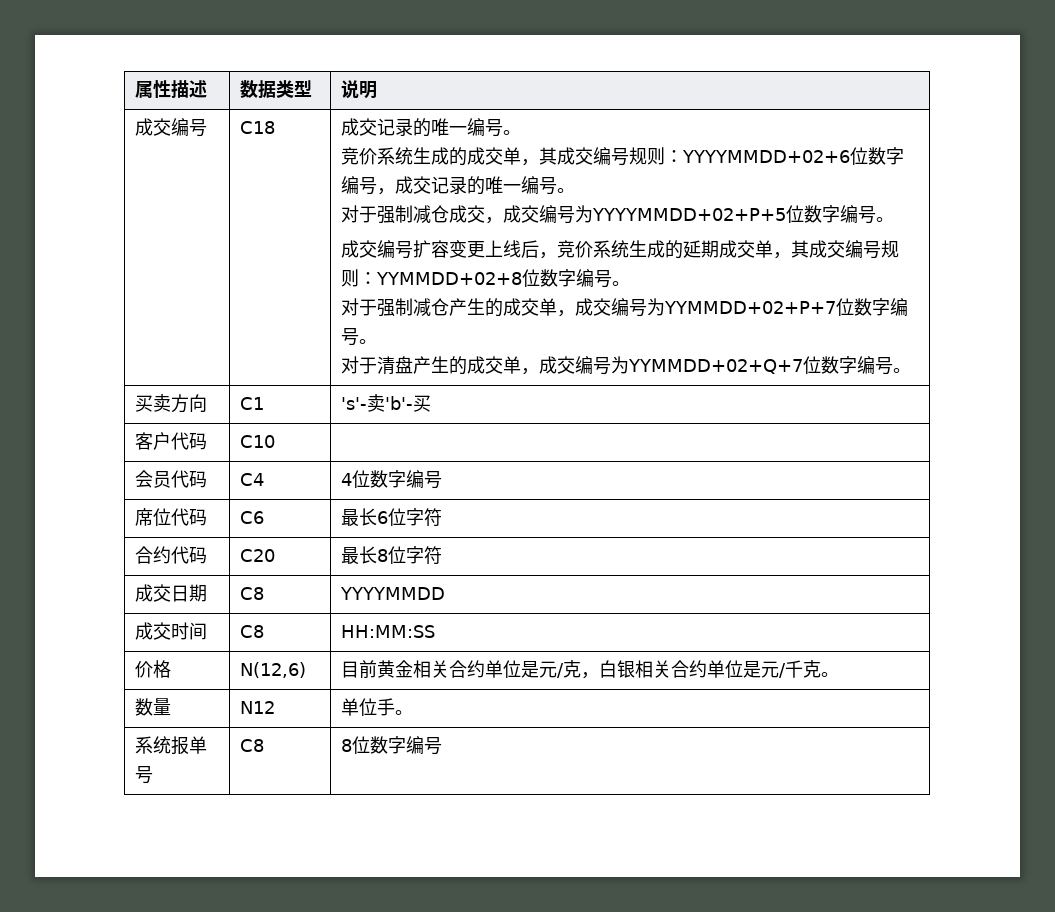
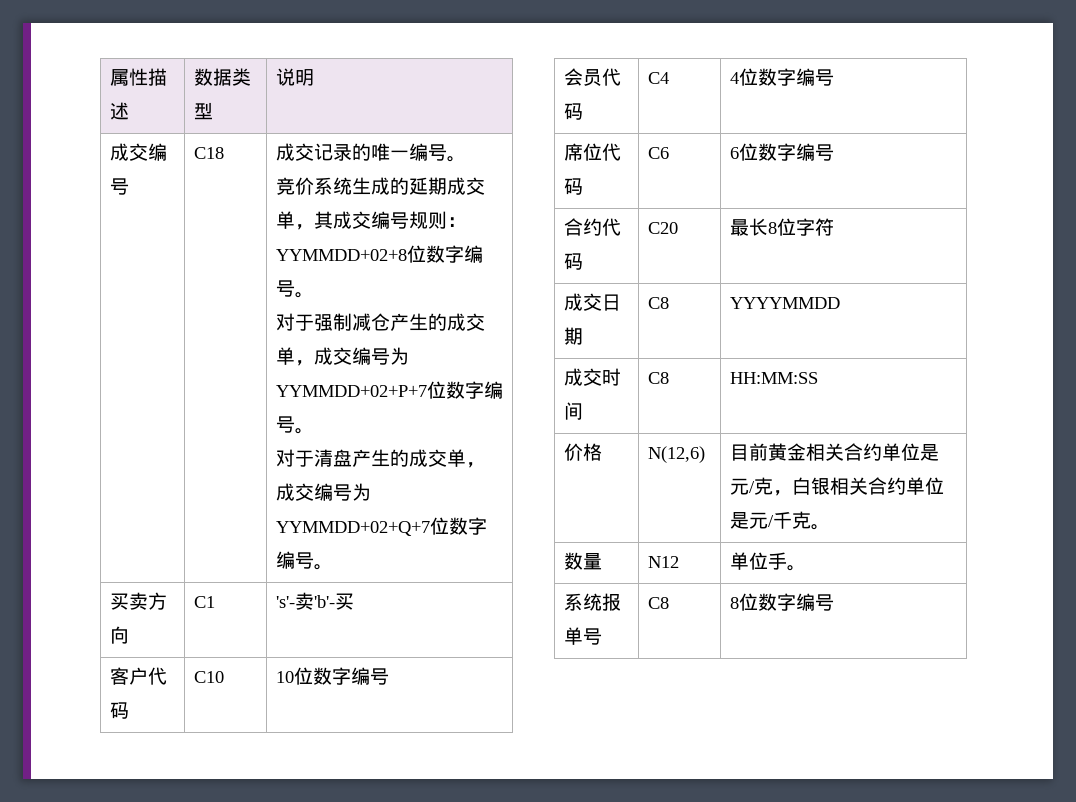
- 竞价系统生成的成交单，其成交编号规则：YYYYMMDD+02+6位数字编号，成交记录的唯一编号。
- 对于强制减仓成交，成交编号为YYYYMMDD+02+P+5位数字编号。
- 成交编号扩容变更上线后，竞价系统生成的延期成交单，其成交编号规则：YYMMDD+02+8位数字编号。
+ 竞价系统生成的延期成交单，其成交编号规则：YYMMDD+02+8位数字编号。
- 客户代码 | C10 |
+ 客户代码 | C10 | 10位数字编号
- 席位代码 | C6 | 最长6位字符
+ 席位代码 | C6 | 6位数字编号

